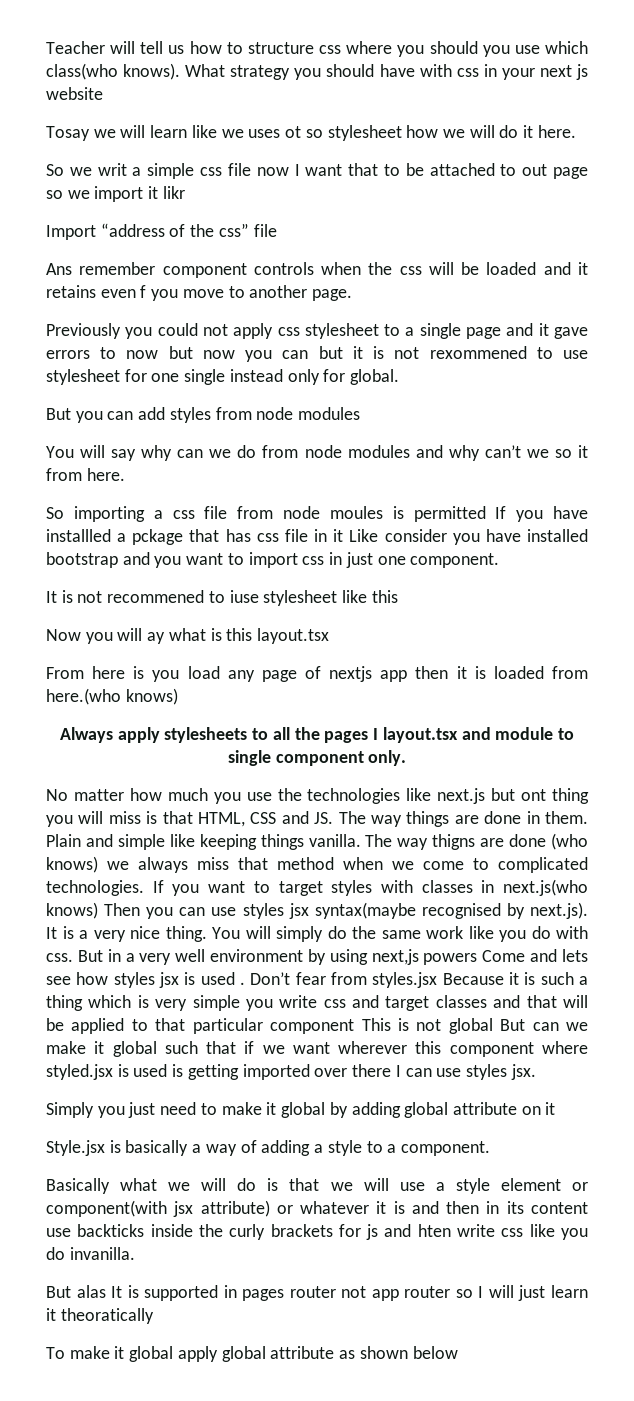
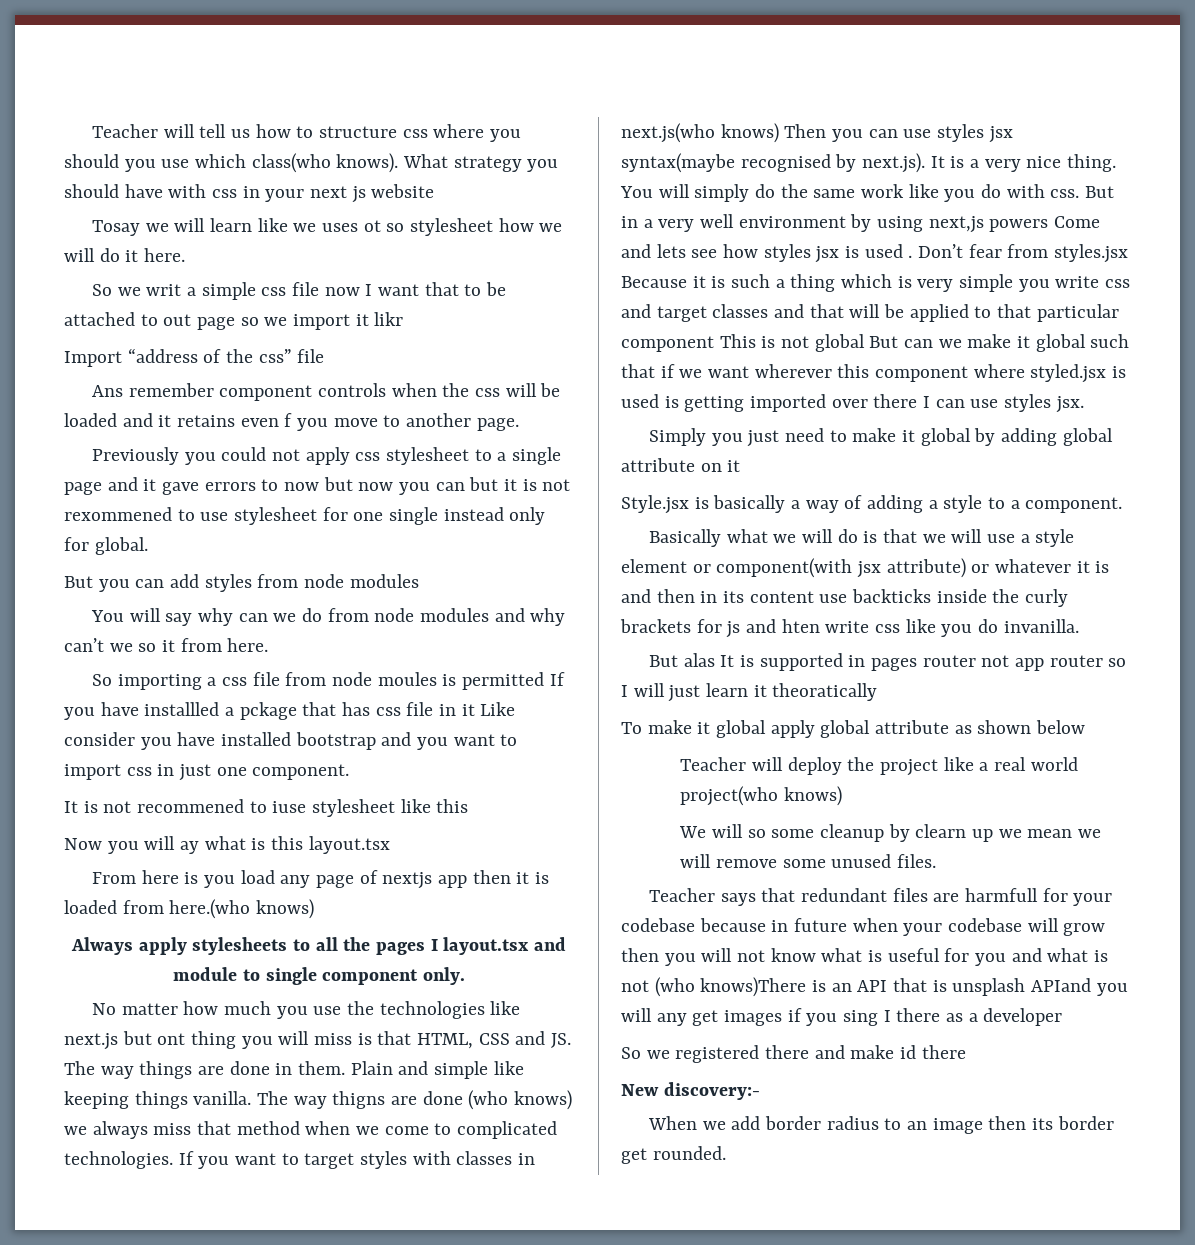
+ Teacher will deploy the project like a real world project(who knows)
+ We will so some cleanup by clearn up we mean we will remove some unused files.
+ Teacher says that redundant files are harmfull for your codebase because in future when your codebase will grow then you will not know what is useful for you and what is not (who knows)There is an API that is unsplash APIand you will any get images if you sing I there as a developer
+ So we registered there and make id there
+ New discovery:-
+ When we add border radius to an image then its border get rounded.

